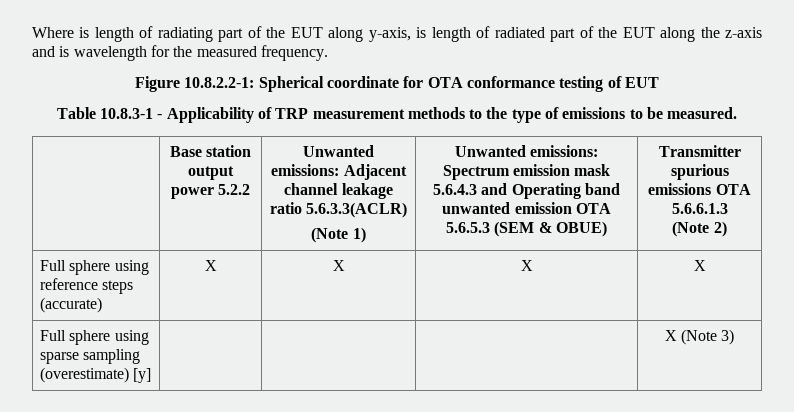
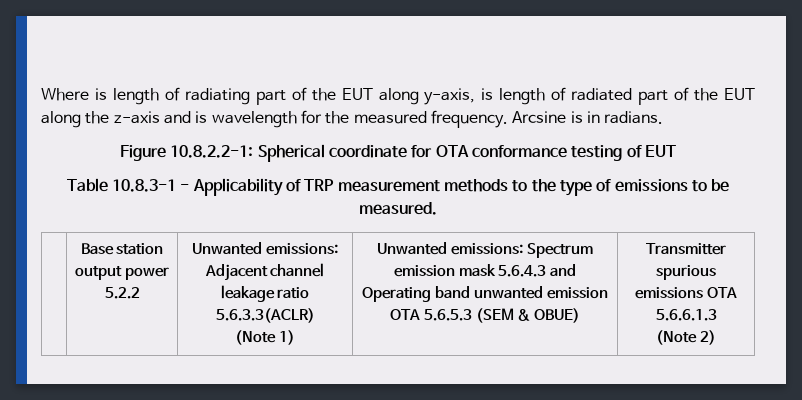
+ Arcsine is in radians.
- Full sphere using reference steps (accurate) | X | X | X | X
- Full sphere using sparse sampling (overestimate) [y] | | | | X (Note 3)

